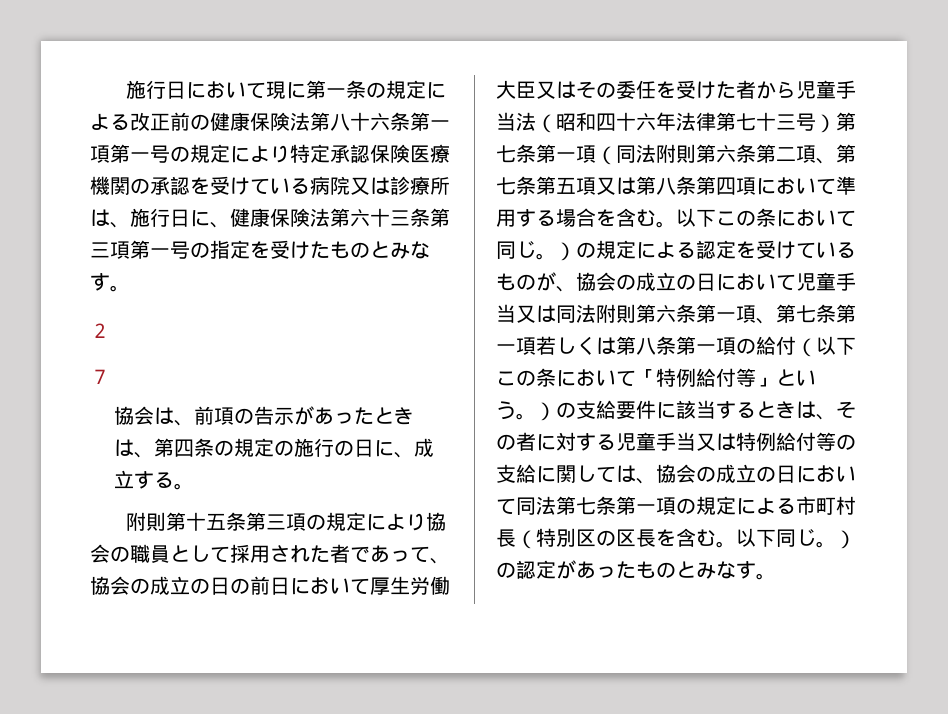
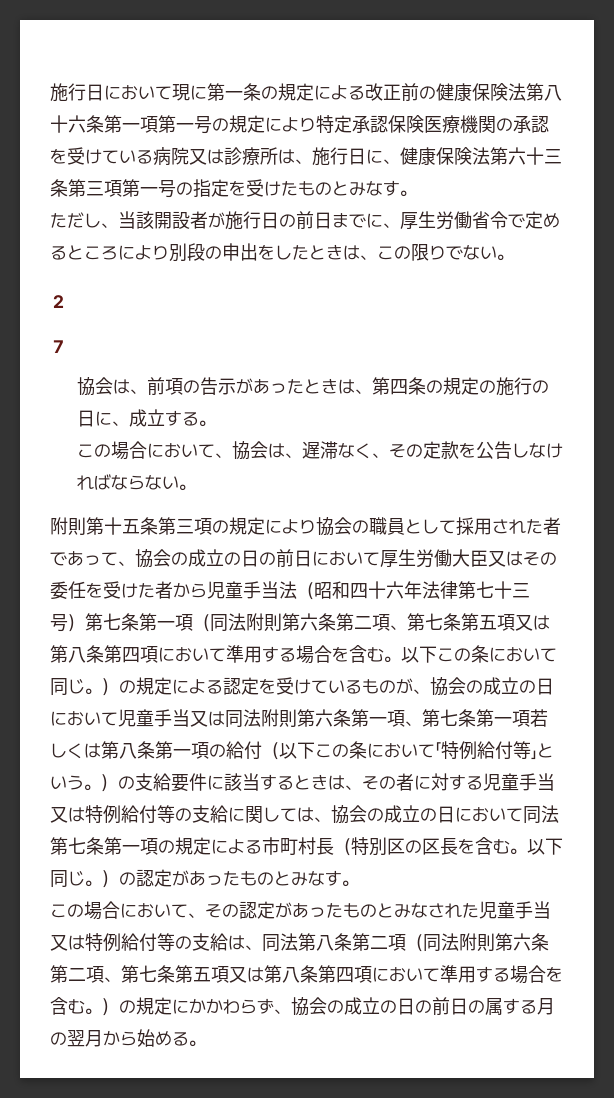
+ ただし、当該開設者が施行日の前日までに、厚生労働省令で定めるところにより別段の申出をしたときは、この限りでない。
+ この場合において、協会は、遅滞なく、その定款を公告しなければならない。
+ この場合において、その認定があったものとみなされた児童手当又は特例給付等の支給は、同法第八条第二項（同法附則第六条第二項、第七条第五項又は第八条第四項において準用する場合を含む。）の規定にかかわらず、協会の成立の日の前日の属する月の翌月から始める。

